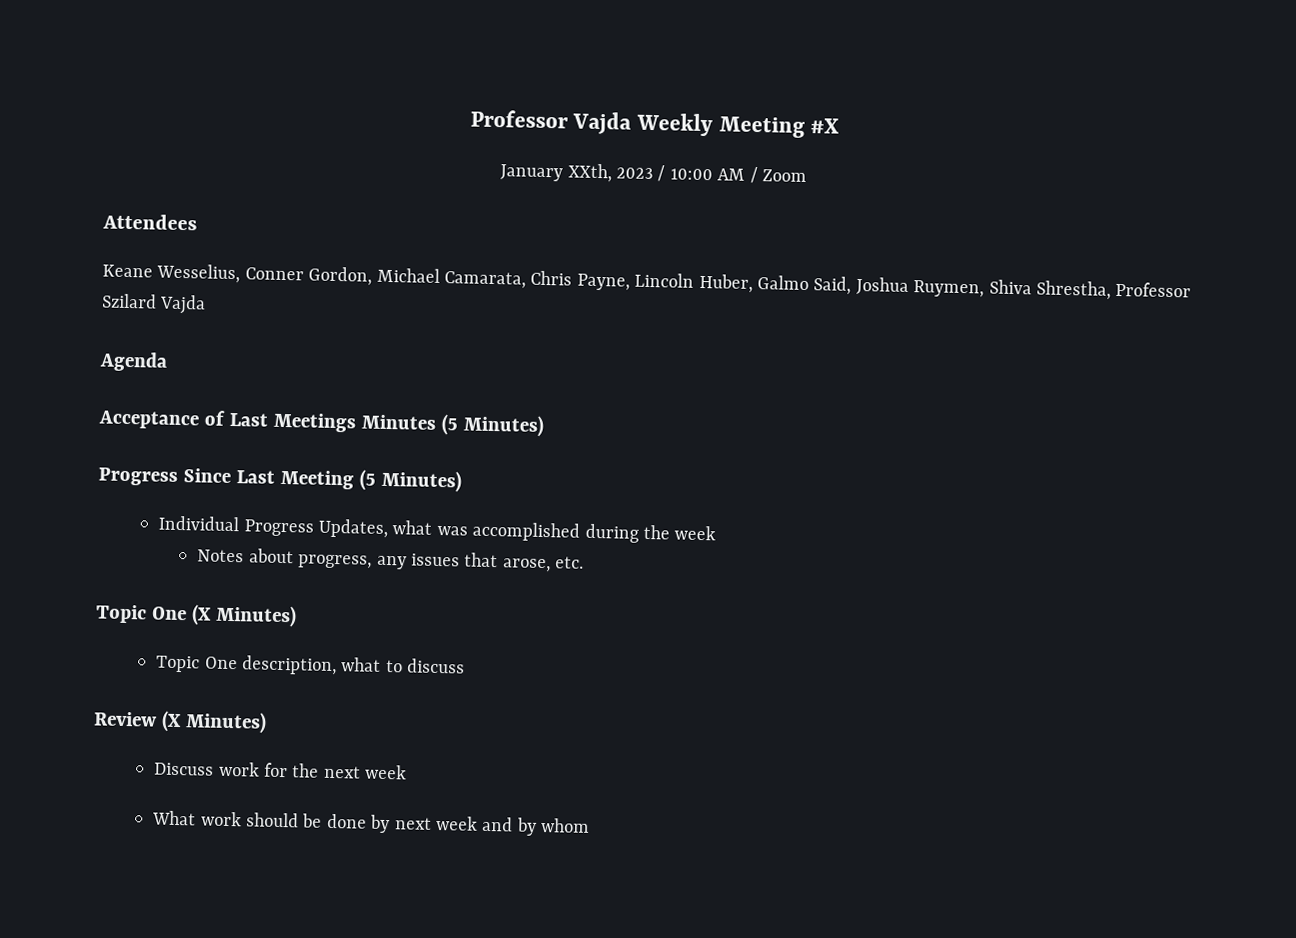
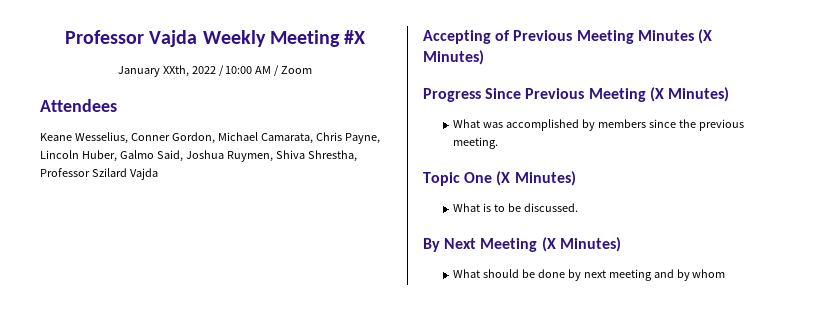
- January XXth, 2023 / 10:00 AM / Zoom
+ January XXth, 2022 / 10:00 AM / Zoom
- Agenda
- Acceptance of Last Meetings Minutes (5 Minutes)
- Progress Since Last Meeting (5 Minutes)
- Individual Progress Updates, what was accomplished during the week
- Notes about progress, any issues that arose, etc.
+ Accepting of Previous Meeting Minutes (X Minutes)
+ Progress Since Previous Meeting (X Minutes)
+ What was accomplished by members since the previous meeting.
  Topic One (X Minutes)
- Topic One description, what to discuss
- Review (X Minutes)
- Discuss work for the next week
- What work should be done by next week and by whom
+ What is to be discussed.
+ By Next Meeting (X Minutes)
+ What should be done by next meeting and by whom

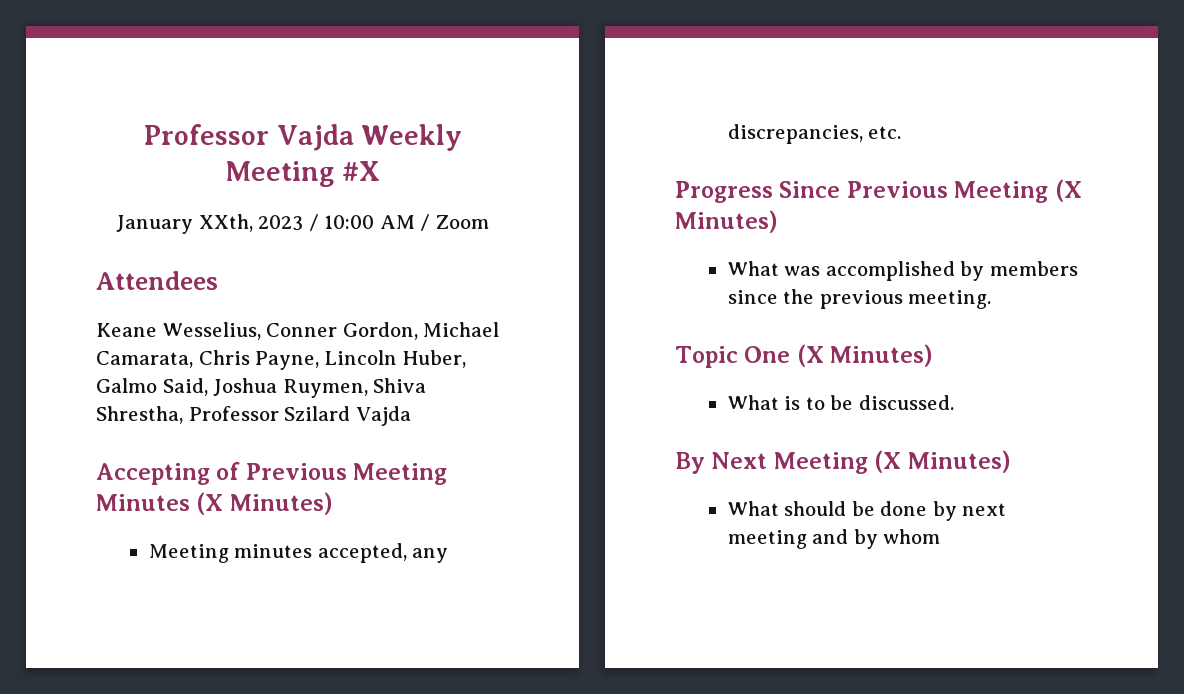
- January XXth, 2022 / 10:00 AM / Zoom
+ January XXth, 2023 / 10:00 AM / Zoom
+ Meeting minutes accepted, any discrepancies, etc.

